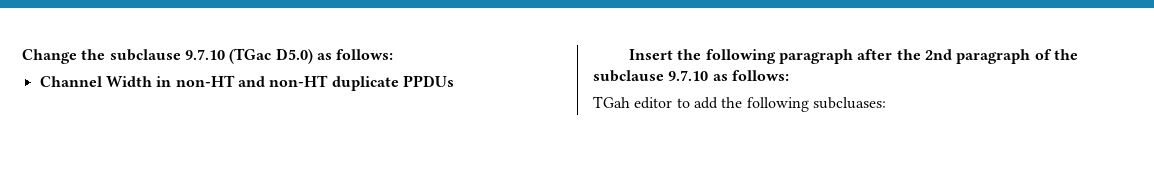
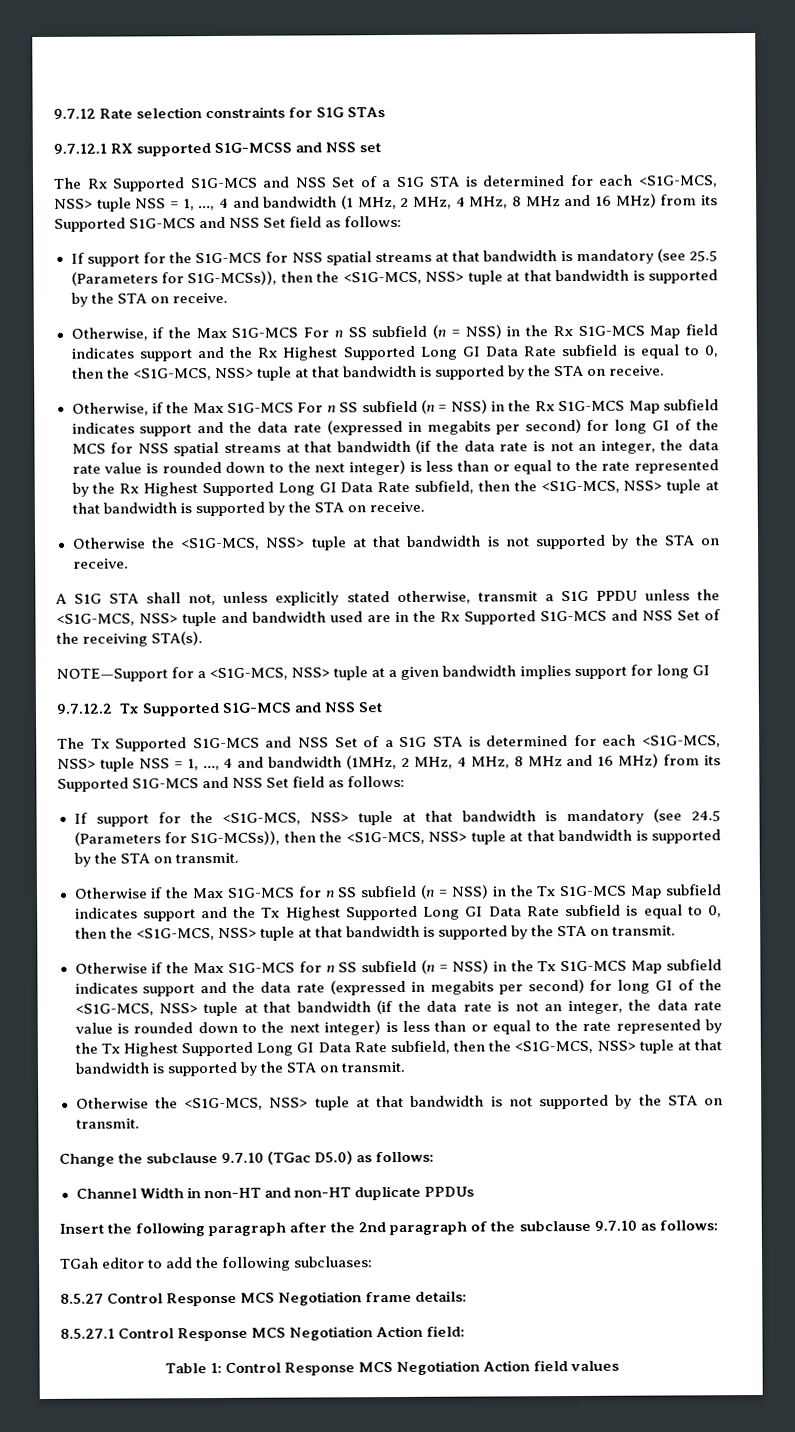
+ 9.7.12 Rate selection constraints for S1G STAs
+ 9.7.12.1 RX supported S1G-MCSS and NSS set
+ The Rx Supported S1G-MCS and NSS Set of a S1G STA is determined for each <S1G-MCS, NSS> tuple NSS = 1, …, 4 and bandwidth (1 MHz, 2 MHz, 4 MHz, 8 MHz and 16 MHz) from its Supported S1G-MCS and NSS Set field as follows:
+ If support for the S1G-MCS for NSS spatial streams at that bandwidth is mandatory (see 25.5 (Parameters for S1G-MCSs)), then the <S1G-MCS, NSS> tuple at that bandwidth is supported by the STA on receive.
+ Otherwise, if the Max S1G-MCS For n SS subfield (n = NSS) in the Rx S1G-MCS Map field indicates support and the Rx Highest Supported Long GI Data Rate subfield is equal to 0, then the <S1G-MCS, NSS> tuple at that bandwidth is supported by the STA on receive.
+ Otherwise, if the Max S1G-MCS For n SS subfield (n = NSS) in the Rx S1G-MCS Map subfield indicates support and the data rate (expressed in megabits per second) for long GI of the MCS for NSS spatial streams at that bandwidth (if the data rate is not an integer, the data rate value is rounded down to the next integer) is less than or equal to the rate represented by the Rx Highest Supported Long GI Data Rate subfield, then the <S1G-MCS, NSS> tuple at that bandwidth is supported by the STA on receive.
+ Otherwise the <S1G-MCS, NSS> tuple at that bandwidth is not supported by the STA on receive.
+ A S1G STA shall not, unless explicitly stated otherwise, transmit a S1G PPDU unless the <S1G-MCS, NSS> tuple and bandwidth used are in the Rx Supported S1G-MCS and NSS Set of the receiving STA(s).
+ NOTE—Support for a <S1G-MCS, NSS> tuple at a given bandwidth implies support for long GI
+ 9.7.12.2 Tx Supported S1G-MCS and NSS Set
+ The Tx Supported S1G-MCS and NSS Set of a S1G STA is determined for each <S1G-MCS, NSS> tuple NSS = 1, …, 4 and bandwidth (1MHz, 2 MHz, 4 MHz, 8 MHz and 16 MHz) from its Supported S1G-MCS and NSS Set field as follows:
+ If support for the <S1G-MCS, NSS> tuple at that bandwidth is mandatory (see 24.5 (Parameters for S1G-MCSs)), then the <S1G-MCS, NSS> tuple at that bandwidth is supported by the STA on transmit.
+ Otherwise if the Max S1G-MCS for n SS subfield (n = NSS) in the Tx S1G-MCS Map subfield indicates support and the Tx Highest Supported Long GI Data Rate subfield is equal to 0, then the <S1G-MCS, NSS> tuple at that bandwidth is supported by the STA on transmit.
+ Otherwise if the Max S1G-MCS for n SS subfield (n = NSS) in the Tx S1G-MCS Map subfield indicates support and the data rate (expressed in megabits per second) for long GI of the <S1G-MCS, NSS> tuple at that bandwidth (if the data rate is not an integer, the data rate value is rounded down to the next integer) is less than or equal to the rate represented by the Tx Highest Supported Long GI Data Rate subfield, then the <S1G-MCS, NSS> tuple at that bandwidth is supported by the STA on transmit.
+ Otherwise the <S1G-MCS, NSS> tuple at that bandwidth is not supported by the STA on transmit.
+ 8.5.27 Control Response MCS Negotiation frame details:
+ 8.5.27.1 Control Response MCS Negotiation Action field:
+ Table 1: Control Response MCS Negotiation Action field values

